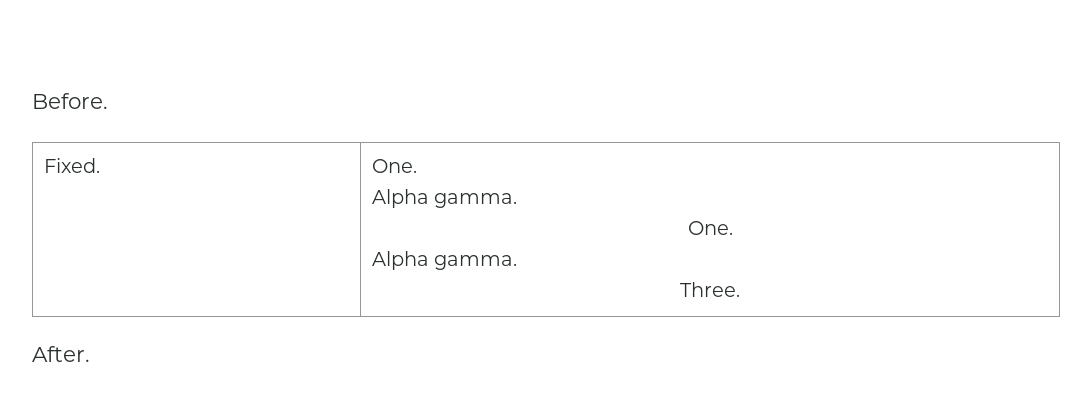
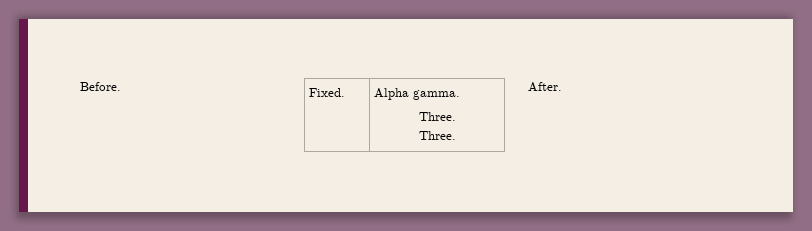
- Fixed. | One.
- Alpha gamma.
- One.
- Alpha gamma.
+ Fixed. | Alpha gamma.
+ Three.

